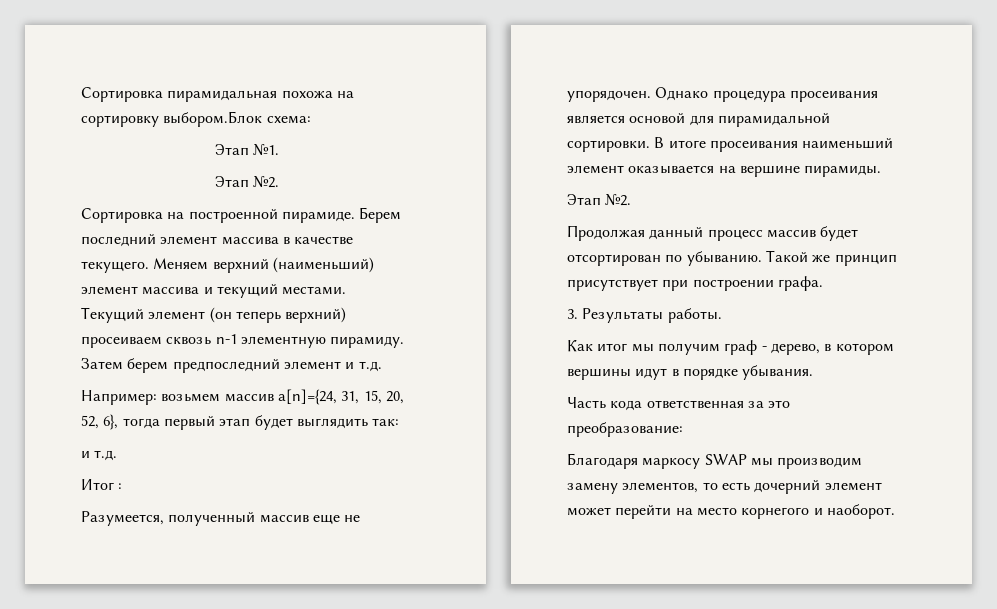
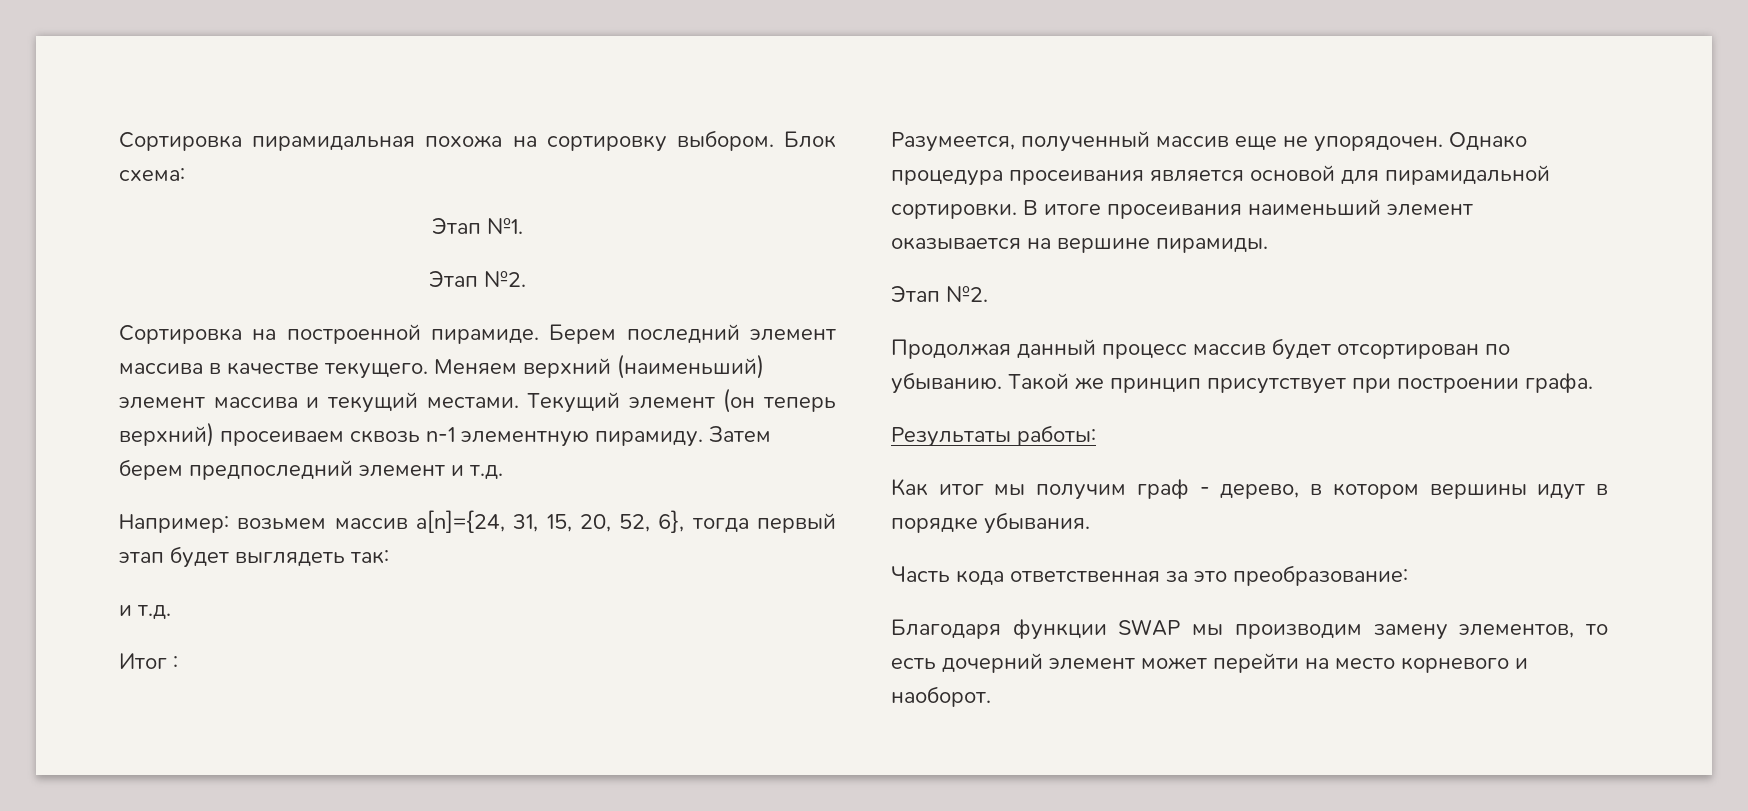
- Сортировка пирамидальная похожа на сортировку выбором.Блок схема:
+ Сортировка пирамидальная похожа на сортировку выбором. Блок схема:
- Например: возьмем массив a[n]={24, 31, 15, 20, 52, 6}, тогда первый этап будет выглядить так:
+ Например: возьмем массив a[n]={24, 31, 15, 20, 52, 6}, тогда первый этап будет выглядеть так:
- 3. Результаты работы.
+ Результаты работы:
- Благодаря маркосу SWAP мы производим замену элементов, то есть дочерний элемент может перейти на место корнегого и наоборот.
+ Благодаря функции SWAP мы производим замену элементов, то есть дочерний элемент может перейти на место корневого и наоборот.

